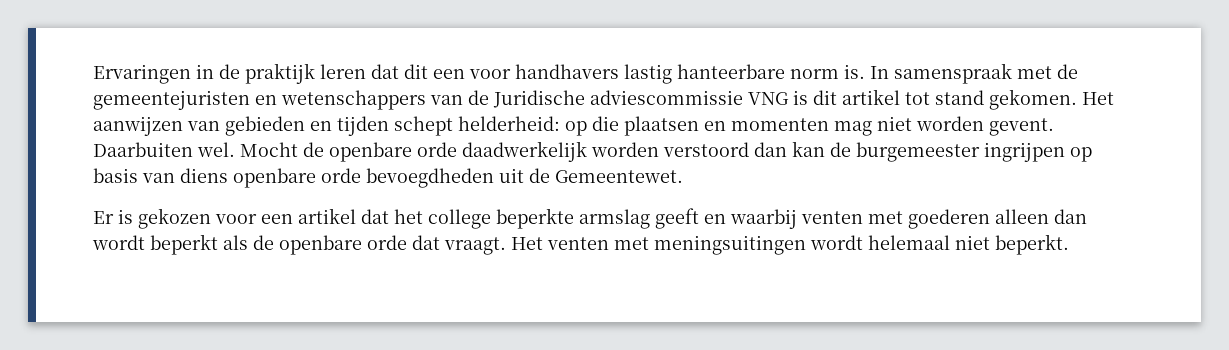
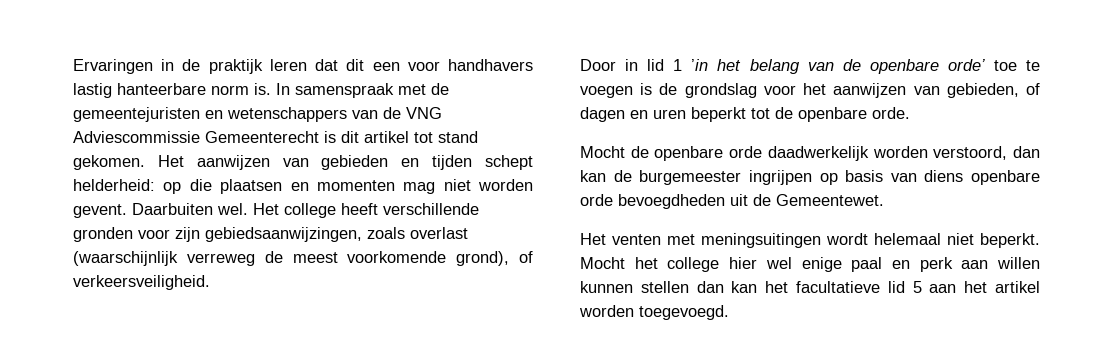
- In samenspraak met de gemeentejuristen en wetenschappers van de Juridische adviescommissie VNG is dit artikel tot stand gekomen.
+ In samenspraak met de gemeentejuristen en wetenschappers van de VNG Adviescommissie Gemeenterecht is dit artikel tot stand gekomen.
- Daarbuiten wel. Mocht de openbare orde daadwerkelijk worden verstoord dan kan de burgemeester ingrijpen op basis van diens openbare orde bevoegdheden uit de Gemeentewet.
+ Daarbuiten wel. Het college heeft verschillende gronden voor zijn gebiedsaanwijzingen, zoals overlast (waarschijnlijk verreweg de meest voorkomende grond), of verkeersveiligheid.
+ Door in lid 1 ’in het belang van de openbare orde’ toe te voegen is de grondslag voor het aanwijzen van gebieden, of dagen en uren beperkt tot de openbare orde.
+ Mocht de openbare orde daadwerkelijk worden verstoord, dan kan de burgemeester ingrijpen op basis van diens openbare orde bevoegdheden uit de Gemeentewet.
- Er is gekozen voor een artikel dat het college beperkte armslag geeft en waarbij venten met goederen alleen dan wordt beperkt als de openbare orde dat vraagt.
+ Mocht het college hier wel enige paal en perk aan willen kunnen stellen dan kan het facultatieve lid 5 aan het artikel worden toegevoegd.

